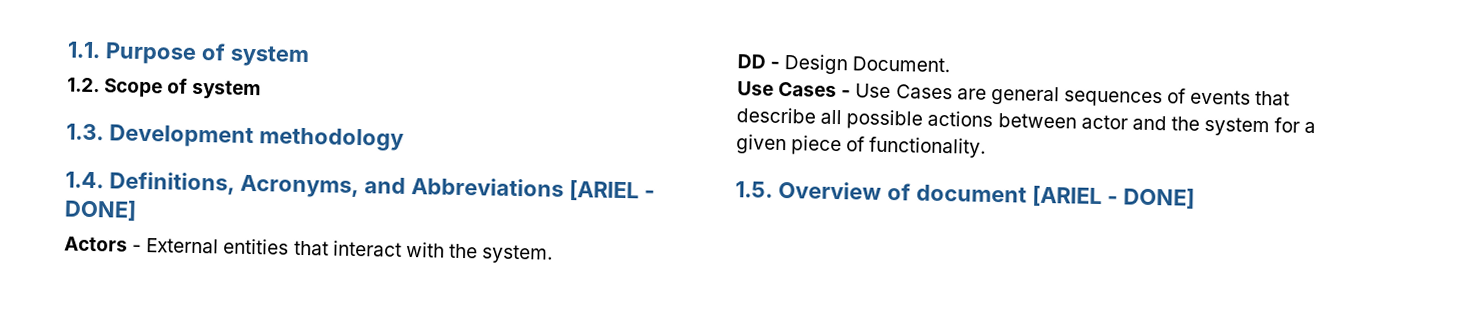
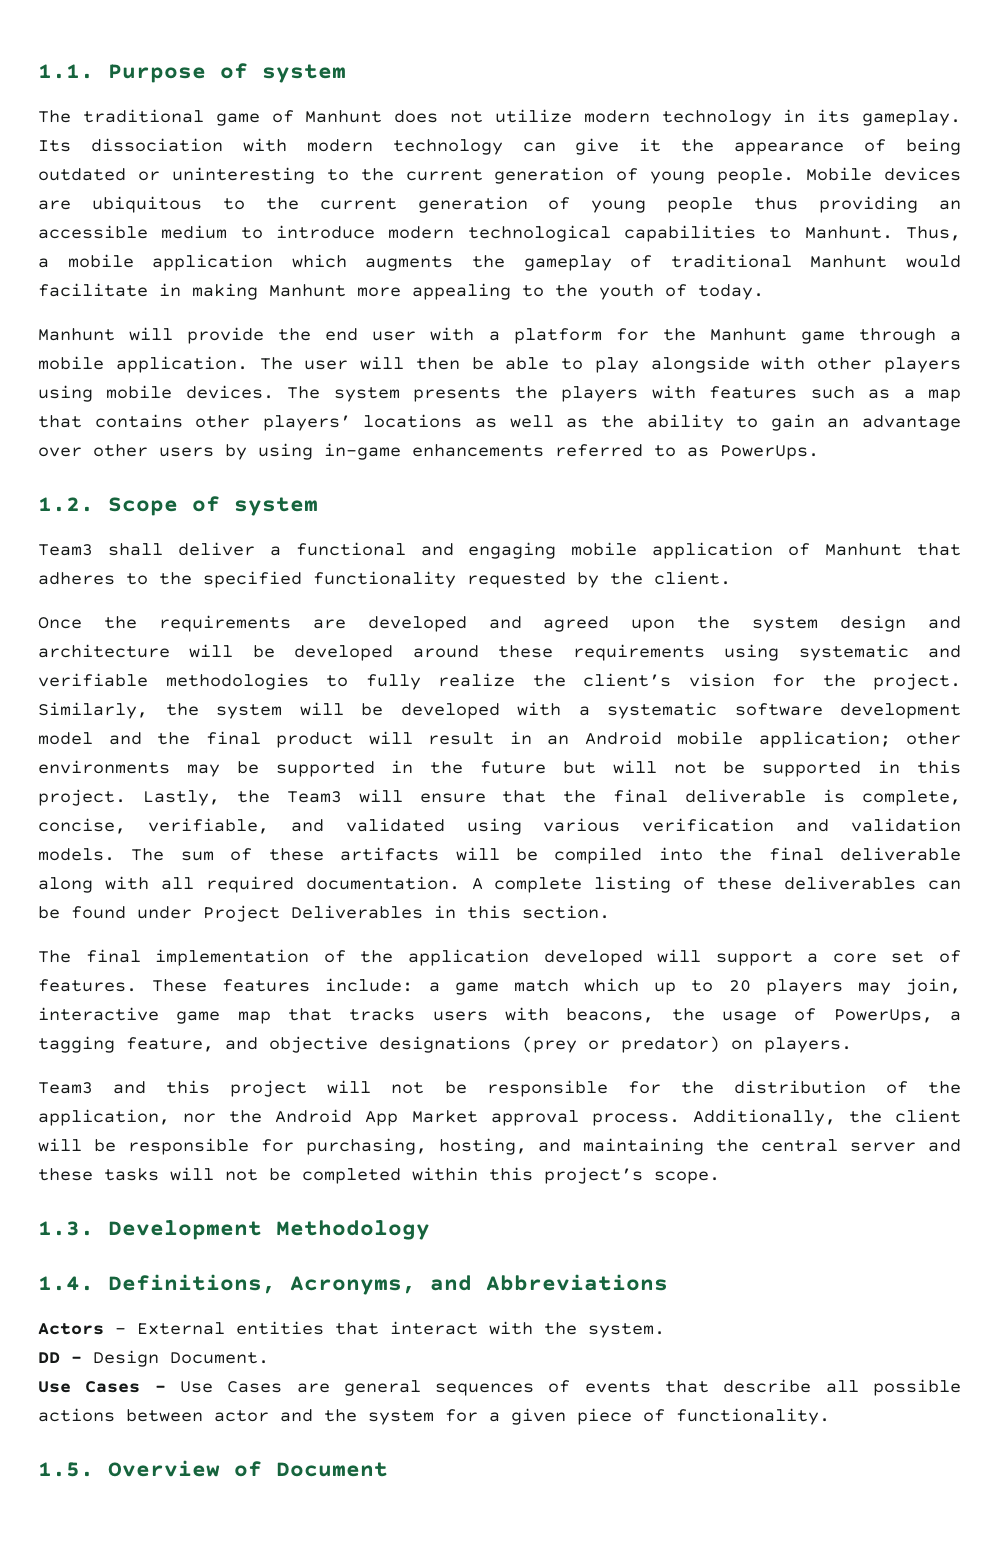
+ The traditional game of Manhunt does not utilize modern technology in its gameplay. Its dissociation with modern technology can give it the appearance of being outdated or uninteresting to the current generation of young people. Mobile devices are ubiquitous to the current generation of young people thus providing an accessible medium to introduce modern technological capabilities to Manhunt. Thus, a mobile application which augments the gameplay of traditional Manhunt would facilitate in making Manhunt more appealing to the youth of today.
+ Manhunt will provide the end user with a platform for the Manhunt game through a mobile application. The user will then be able to play alongside with other players using mobile devices. The system presents the players with features such as a map that contains other players’ locations as well as the ability to gain an advantage over other users by using in-game enhancements referred to as PowerUps.
  1.2. Scope of system
+ Team3 shall deliver a functional and engaging mobile application of Manhunt that adheres to the specified functionality requested by the client.
+ Once the requirements are developed and agreed upon the system design and architecture will be developed around these requirements using systematic and verifiable methodologies to fully realize the client’s vision for the project. Similarly, the system will be developed with a systematic software development model and the final product will result in an Android mobile application; other environments may be supported in the future but will not be supported in this project. Lastly, the Team3 will ensure that the final deliverable is complete, concise, verifiable, and validated using various verification and validation models. The sum of these artifacts will be compiled into the final deliverable along with all required documentation. A complete listing of these deliverables can be found under Project Deliverables in this section.
+ The final implementation of the application developed will support a core set of features. These features include: a game match which up to 20 players may join, interactive game map that tracks users with beacons, the usage of PowerUps, a tagging feature, and objective designations (prey or predator) on players.
+ Team3 and this project will not be responsible for the distribution of the application, nor the Android App Market approval process. Additionally, the client will be responsible for purchasing, hosting, and maintaining the central server and these tasks will not be completed within this project’s scope.
- 1.3. Development methodology
+ 1.3. Development Methodology
- 1.4. Definitions, Acronyms, and Abbreviations [ARIEL - DONE]
+ 1.4. Definitions, Acronyms, and Abbreviations
- 1.5. Overview of document [ARIEL - DONE]
+ 1.5. Overview of Document

